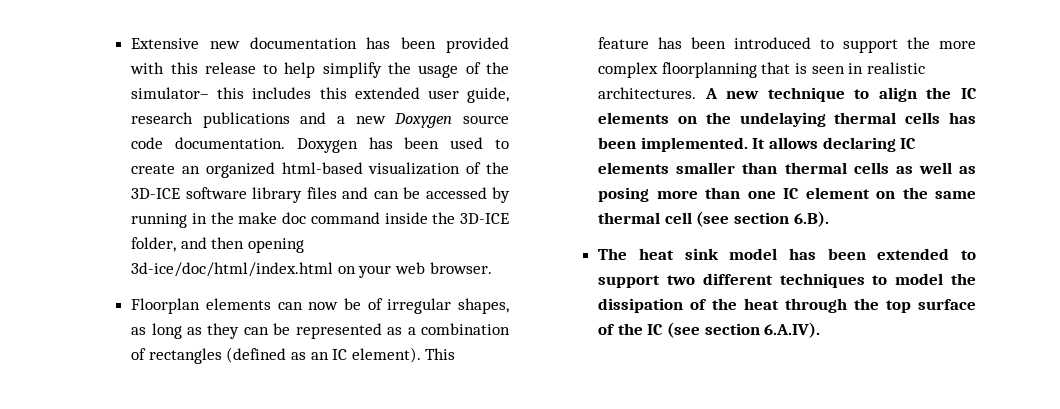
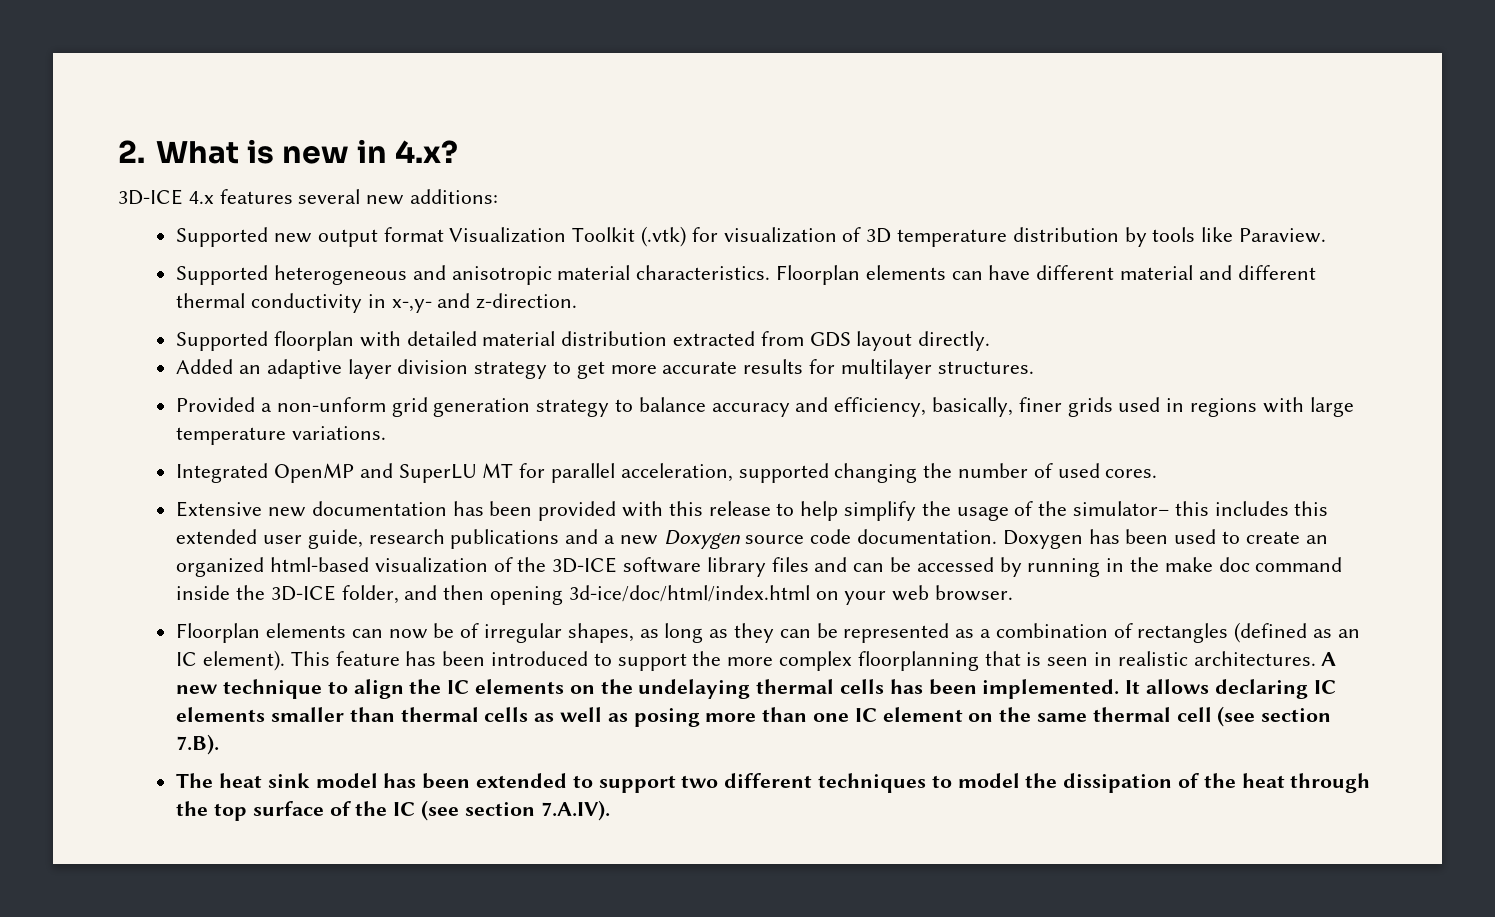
+ 2. What is new in 4.x?
+ 3D-ICE 4.x features several new additions:
+ Supported new output format Visualization Toolkit (.vtk) for visualization of 3D temperature distribution by tools like Paraview.
+ Supported heterogeneous and anisotropic material characteristics. Floorplan elements can have different material and different thermal conductivity in x-,y- and z-direction.
+ Supported floorplan with detailed material distribution extracted from GDS layout directly.
+ Added an adaptive layer division strategy to get more accurate results for multilayer structures.
+ Provided a non-unform grid generation strategy to balance accuracy and efficiency, basically, finer grids used in regions with large temperature variations.
+ Integrated OpenMP and SuperLU MT for parallel acceleration, supported changing the number of used cores.
- It allows declaring IC elements smaller than thermal cells as well as posing more than one IC element on the same thermal cell (see section 6.B).
+ It allows declaring IC elements smaller than thermal cells as well as posing more than one IC element on the same thermal cell (see section 7.B).
- The heat sink model has been extended to support two different techniques to model the dissipation of the heat through the top surface of the IC (see section 6.A.IV).
+ The heat sink model has been extended to support two different techniques to model the dissipation of the heat through the top surface of the IC (see section 7.A.IV).

